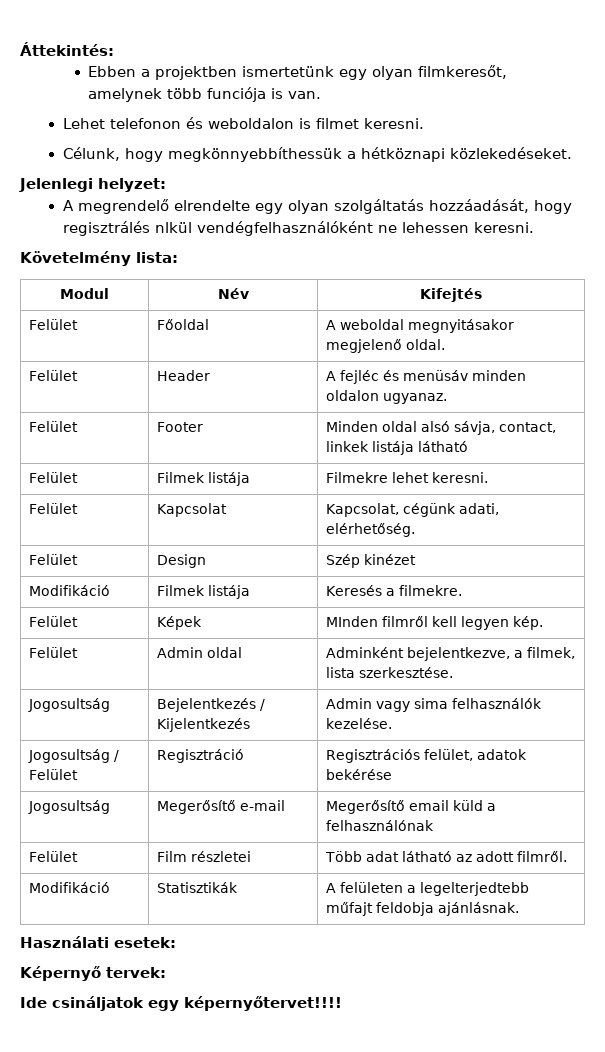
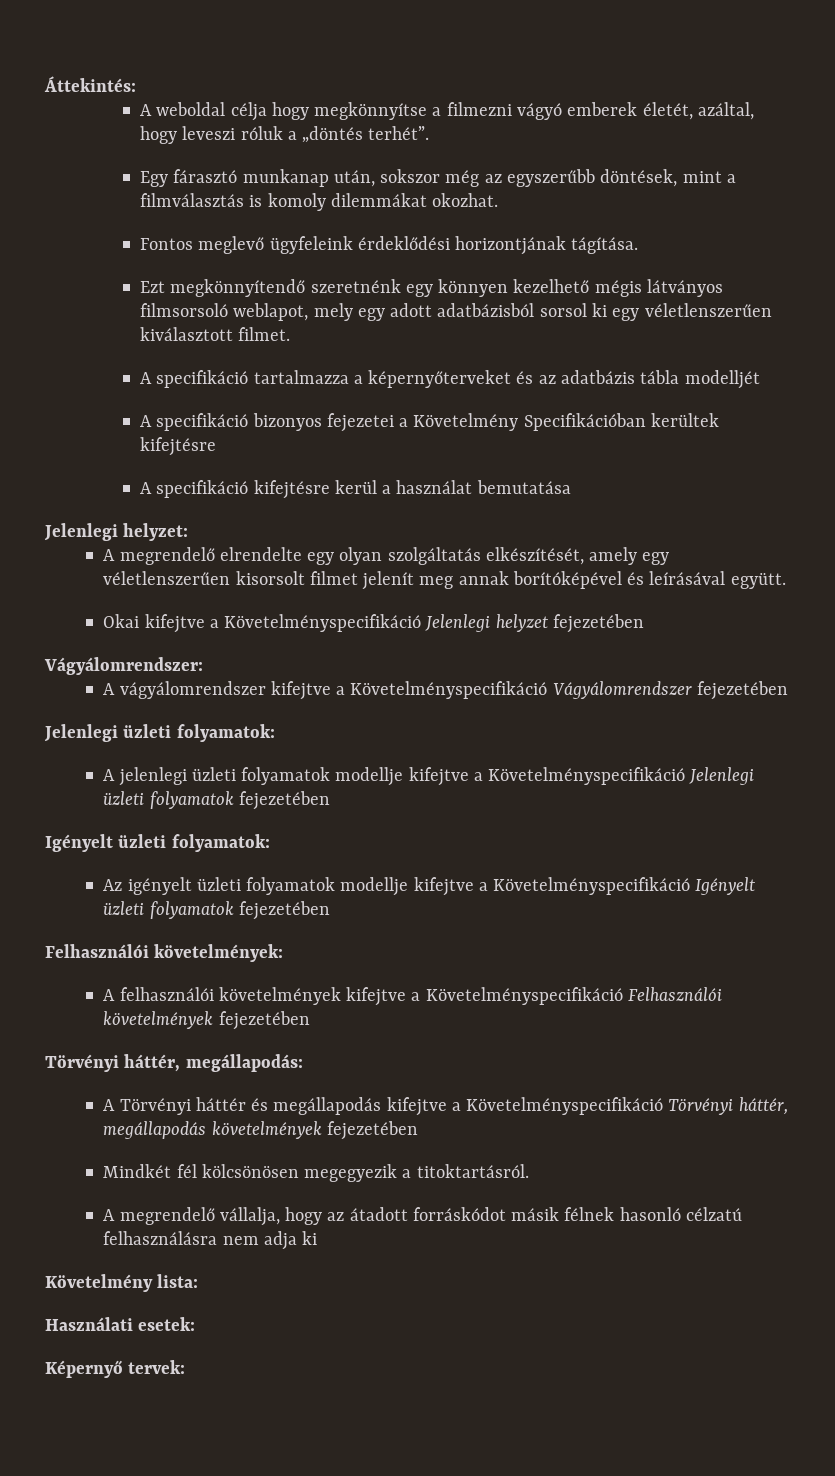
- Ebben a projektben ismertetünk egy olyan filmkeresőt, amelynek több funciója is van.
- Lehet telefonon és weboldalon is filmet keresni.
- Célunk, hogy megkönnyebbíthessük a hétköznapi közlekedéseket.
+ A weboldal célja hogy megkönnyítse a filmezni vágyó emberek életét, azáltal, hogy leveszi róluk a „döntés terhét”.
+ Egy fárasztó munkanap után, sokszor még az egyszerűbb döntések, mint a filmválasztás is komoly dilemmákat okozhat.
+ Fontos meglevő ügyfeleink érdeklődési horizontjának tágítása.
+ Ezt megkönnyítendő szeretnénk egy könnyen kezelhető mégis látványos filmsorsoló weblapot, mely egy adott adatbázisból sorsol ki egy véletlenszerűen kiválasztott filmet.
+ A specifikáció tartalmazza a képernyőterveket és az adatbázis tábla modelljét
+ A specifikáció bizonyos fejezetei a Követelmény Specifikációban kerültek kifejtésre
+ A specifikáció kifejtésre kerül a használat bemutatása
- A megrendelő elrendelte egy olyan szolgáltatás hozzáadását, hogy regisztrálés nlkül vendégfelhasználóként ne lehessen keresni.
+ A megrendelő elrendelte egy olyan szolgáltatás elkészítését, amely egy véletlenszerűen kisorsolt filmet jelenít meg annak borítóképével és leírásával együtt.
+ Okai kifejtve a Követelményspecifikáció Jelenlegi helyzet fejezetében
+ Vágyálomrendszer:
+ A vágyálomrendszer kifejtve a Követelményspecifikáció Vágyálomrendszer fejezetében
+ Jelenlegi üzleti folyamatok:
+ A jelenlegi üzleti folyamatok modellje kifejtve a Követelményspecifikáció Jelenlegi üzleti folyamatok fejezetében
+ Igényelt üzleti folyamatok:
+ Az igényelt üzleti folyamatok modellje kifejtve a Követelményspecifikáció Igényelt üzleti folyamatok fejezetében
+ Felhasználói követelmények:
+ A felhasználói követelmények kifejtve a Követelményspecifikáció Felhasználói követelmények fejezetében
+ Törvényi háttér, megállapodás:
+ A Törvényi háttér és megállapodás kifejtve a Követelményspecifikáció Törvényi háttér, megállapodás követelmények fejezetében
+ Mindkét fél kölcsönösen megegyezik a titoktartásról.
+ A megrendelő vállalja, hogy az átadott forráskódot másik félnek hasonló célzatú felhasználásra nem adja ki
  Követelmény lista:
- Modul | Név | Kifejtés
- Felület | Főoldal | A weboldal megnyitásakor megjelenő oldal.
- Felület | Header | A fejléc és menüsáv minden oldalon ugyanaz.
- Felület | Footer | Minden oldal alsó sávja, contact, linkek listája látható
- Felület | Filmek listája | Filmekre lehet keresni.
- Felület | Kapcsolat | Kapcsolat, cégünk adati, elérhetőség.
- Felület | Design | Szép kinézet
- Modifikáció | Filmek listája | Keresés a filmekre.
- Felület | Képek | MInden filmről kell legyen kép.
- Felület | Admin oldal | Adminként bejelentkezve, a filmek, lista szerkesztése.
- Jogosultság | Bejelentkezés / Kijelentkezés | Admin vagy sima felhasználók kezelése.
- Jogosultság / Felület | Regisztráció | Regisztrációs felület, adatok bekérése
- Jogosultság | Megerősítő e-mail | Megerősítő email küld a felhasználónak
- Felület | Film részletei | Több adat látható az adott filmről.
- Modifikáció | Statisztikák | A felületen a legelterjedtebb műfajt feldobja ajánlásnak.
- Ide csináljatok egy képernyőtervet!!!!

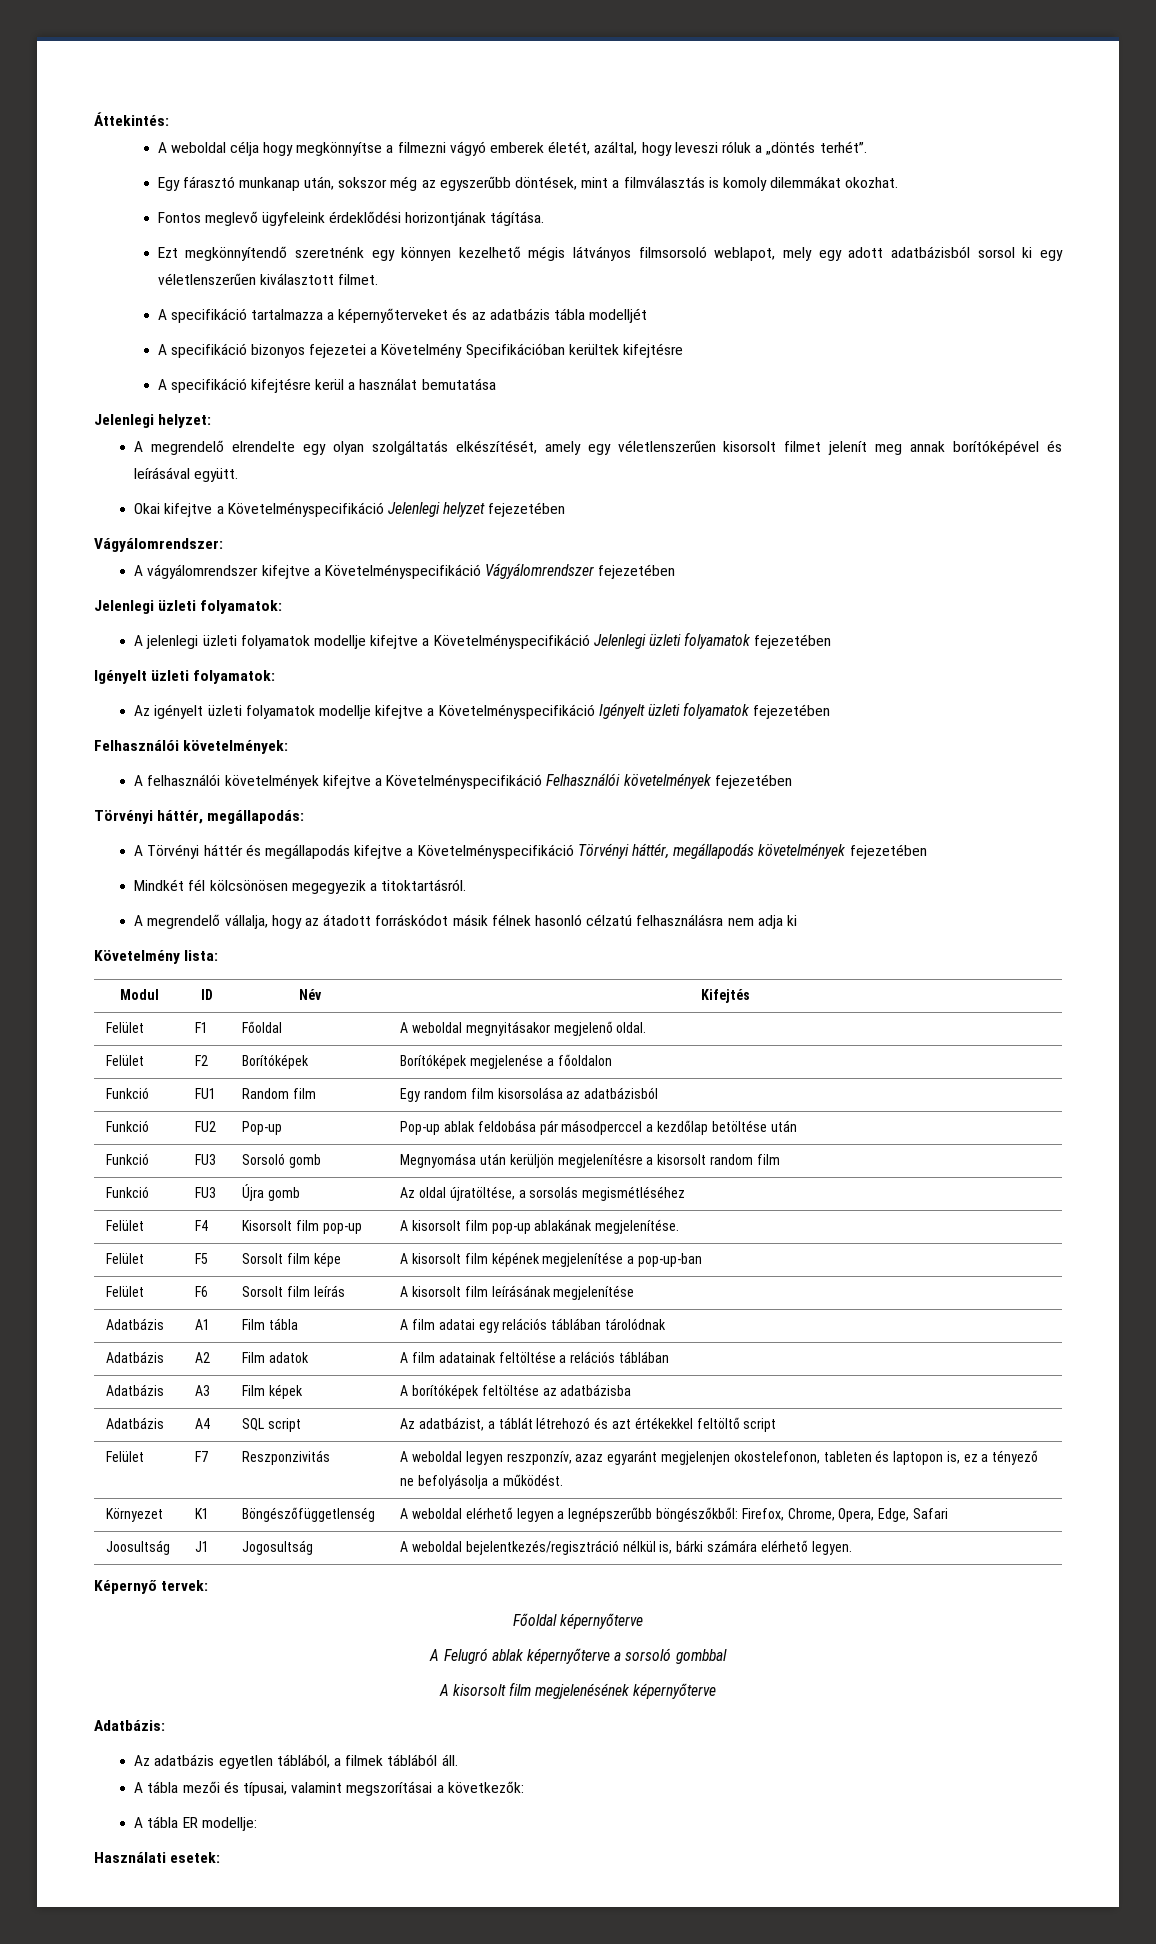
+ Modul | ID | Név | Kifejtés
+ Felület | F1 | Főoldal | A weboldal megnyitásakor megjelenő oldal.
+ Felület | F2 | Borítóképek | Borítóképek megjelenése a főoldalon
+ Funkció | FU1 | Random film | Egy random film kisorsolása az adatbázisból
+ Funkció | FU2 | Pop-up | Pop-up ablak feldobása pár másodperccel a kezdőlap betöltése után
+ Funkció | FU3 | Sorsoló gomb | Megnyomása után kerüljön megjelenítésre a kisorsolt random film
+ Funkció | FU3 | Újra gomb | Az oldal újratöltése, a sorsolás megismétléséhez
+ Felület | F4 | Kisorsolt film pop-up | A kisorsolt film pop-up ablakának megjelenítése.
+ Felület | F5 | Sorsolt film képe | A kisorsolt film képének megjelenítése a pop-up-ban
+ Felület | F6 | Sorsolt film leírás | A kisorsolt film leírásának megjelenítése
+ Adatbázis | A1 | Film tábla | A film adatai egy relációs táblában tárolódnak
+ Adatbázis | A2 | Film adatok | A film adatainak feltöltése a relációs táblában
+ Adatbázis | A3 | Film képek | A borítóképek feltöltése az adatbázisba
+ Adatbázis | A4 | SQL script | Az adatbázist, a táblát létrehozó és azt értékekkel feltöltő script
+ Felület | F7 | Reszponzivitás | A weboldal legyen reszponzív, azaz egyaránt megjelenjen okostelefonon, tableten és laptopon is, ez a tényező ne befolyásolja a működést.
+ Környezet | K1 | Böngészőfüggetlenség | A weboldal elérhető legyen a legnépszerűbb böngészőkből: Firefox, Chrome, Opera, Edge, Safari
+ Joosultság | J1 | Jogosultság | A weboldal bejelentkezés/regisztráció nélkül is, bárki számára elérhető legyen.
+ Képernyő tervek:
+ Főoldal képernyőterve
+ A Felugró ablak képernyőterve a sorsoló gombbal
+ A kisorsolt film megjelenésének képernyőterve
+ Adatbázis:
+ Az adatbázis egyetlen táblából, a filmek táblából áll.
+ A tábla mezői és típusai, valamint megszorításai a következők:
+ A tábla ER modellje:
- Képernyő tervek:

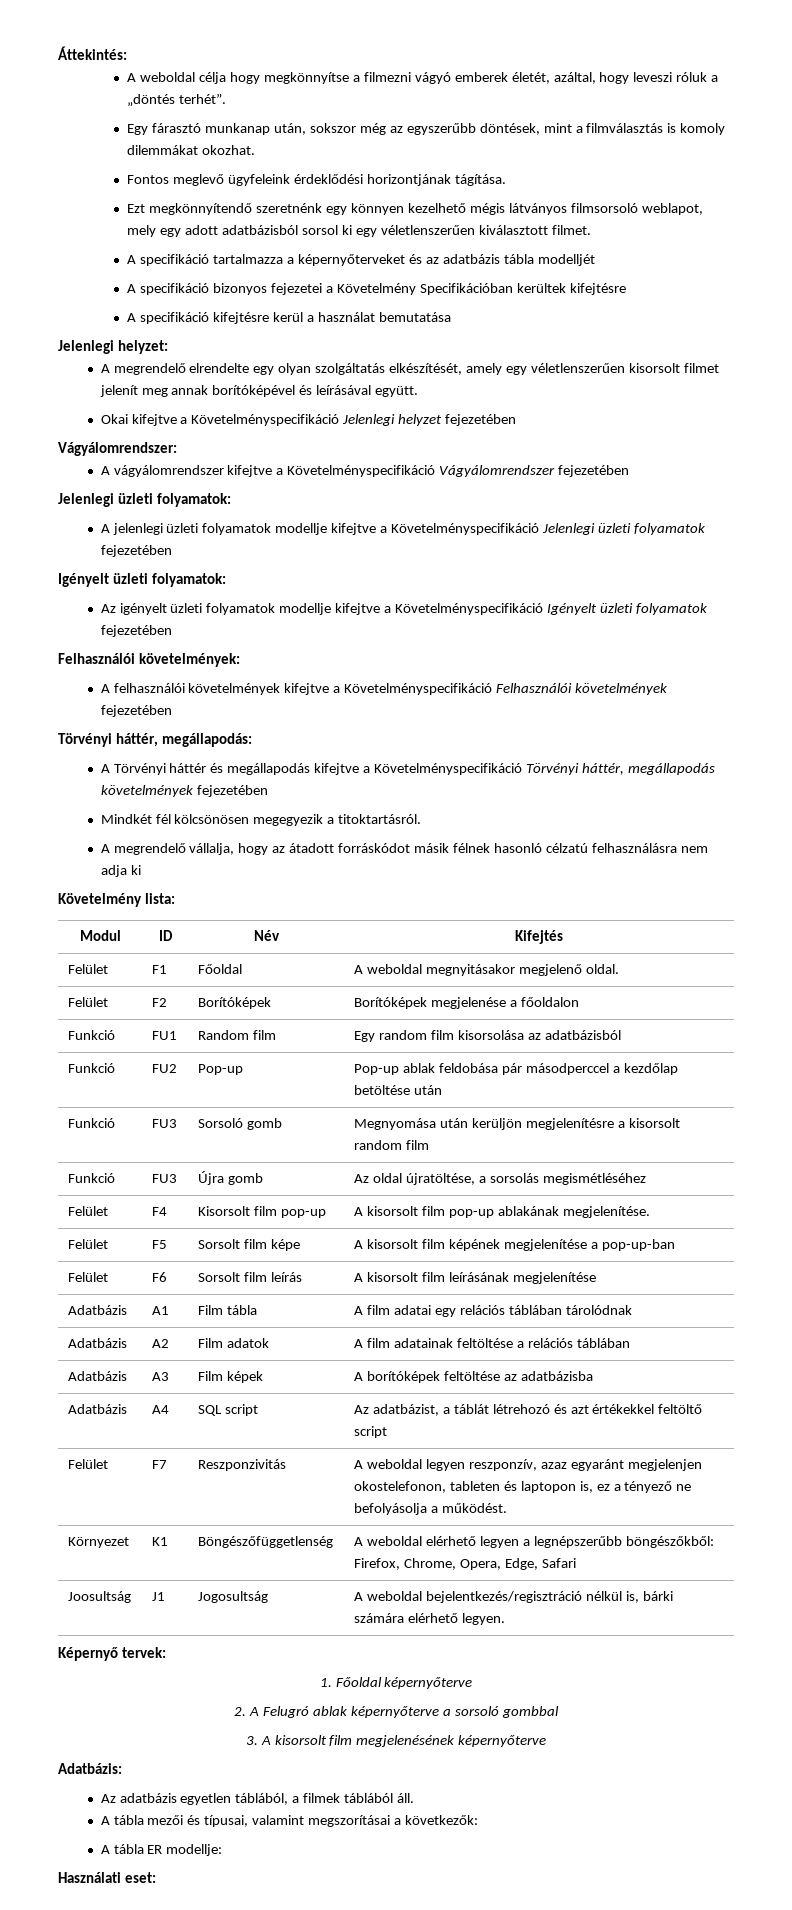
- Főoldal képernyőterve
+ 1. Főoldal képernyőterve
- A Felugró ablak képernyőterve a sorsoló gombbal
+ 2. A Felugró ablak képernyőterve a sorsoló gombbal
- A kisorsolt film megjelenésének képernyőterve
+ 3. A kisorsolt film megjelenésének képernyőterve
- Használati esetek:
+ Használati eset:

